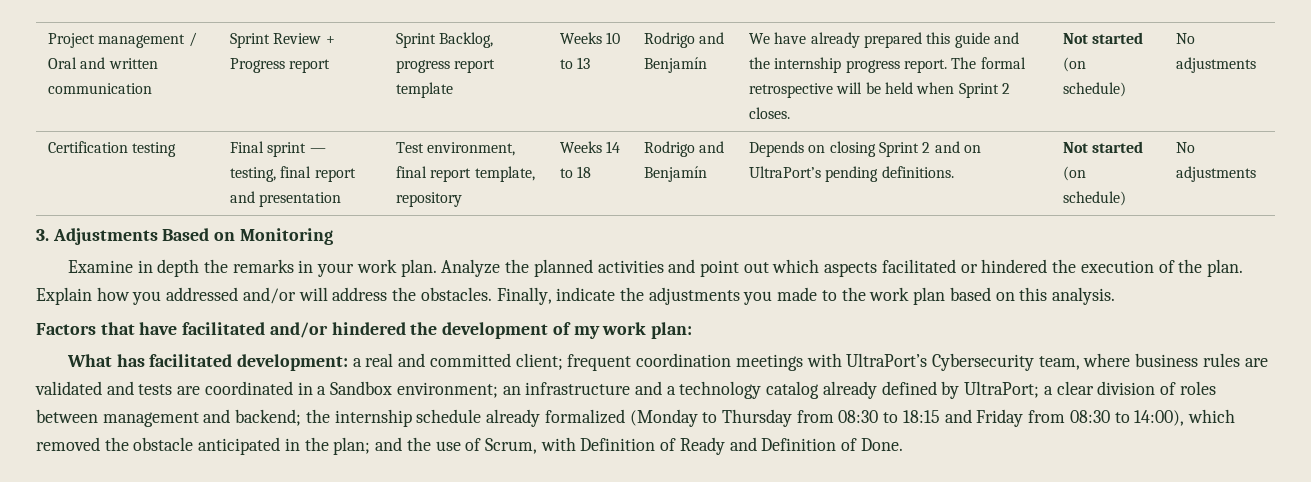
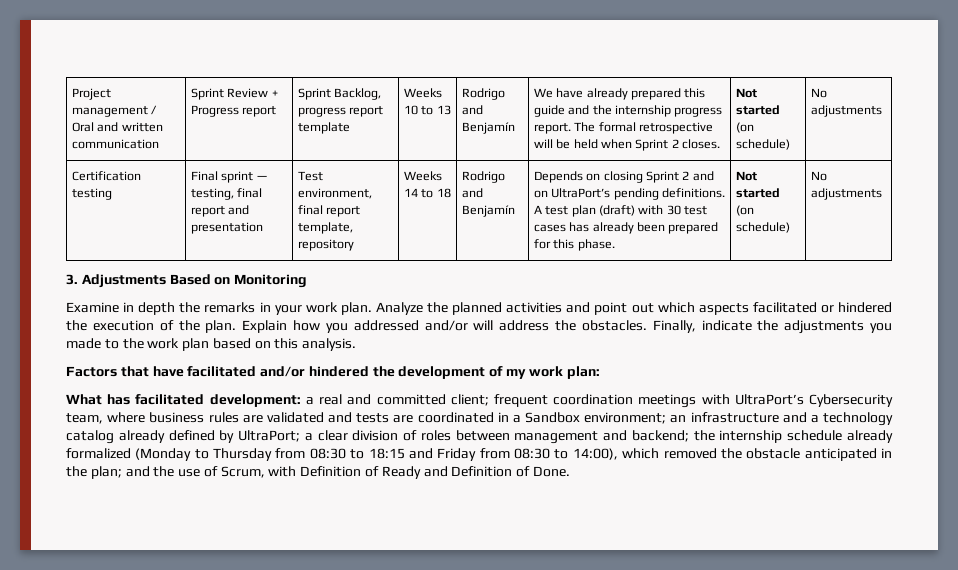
+ A test plan (draft) with 30 test cases has already been prepared for this phase.

